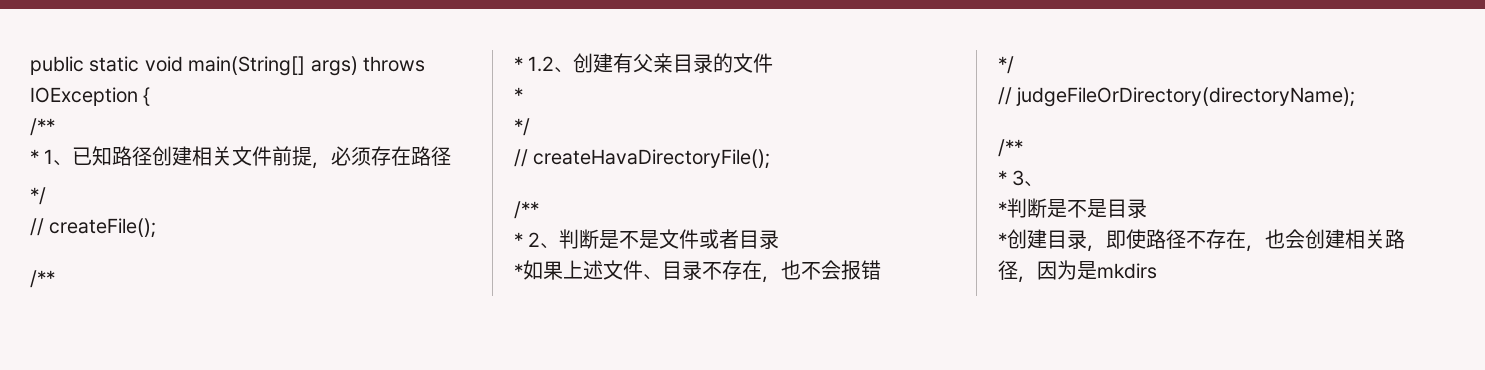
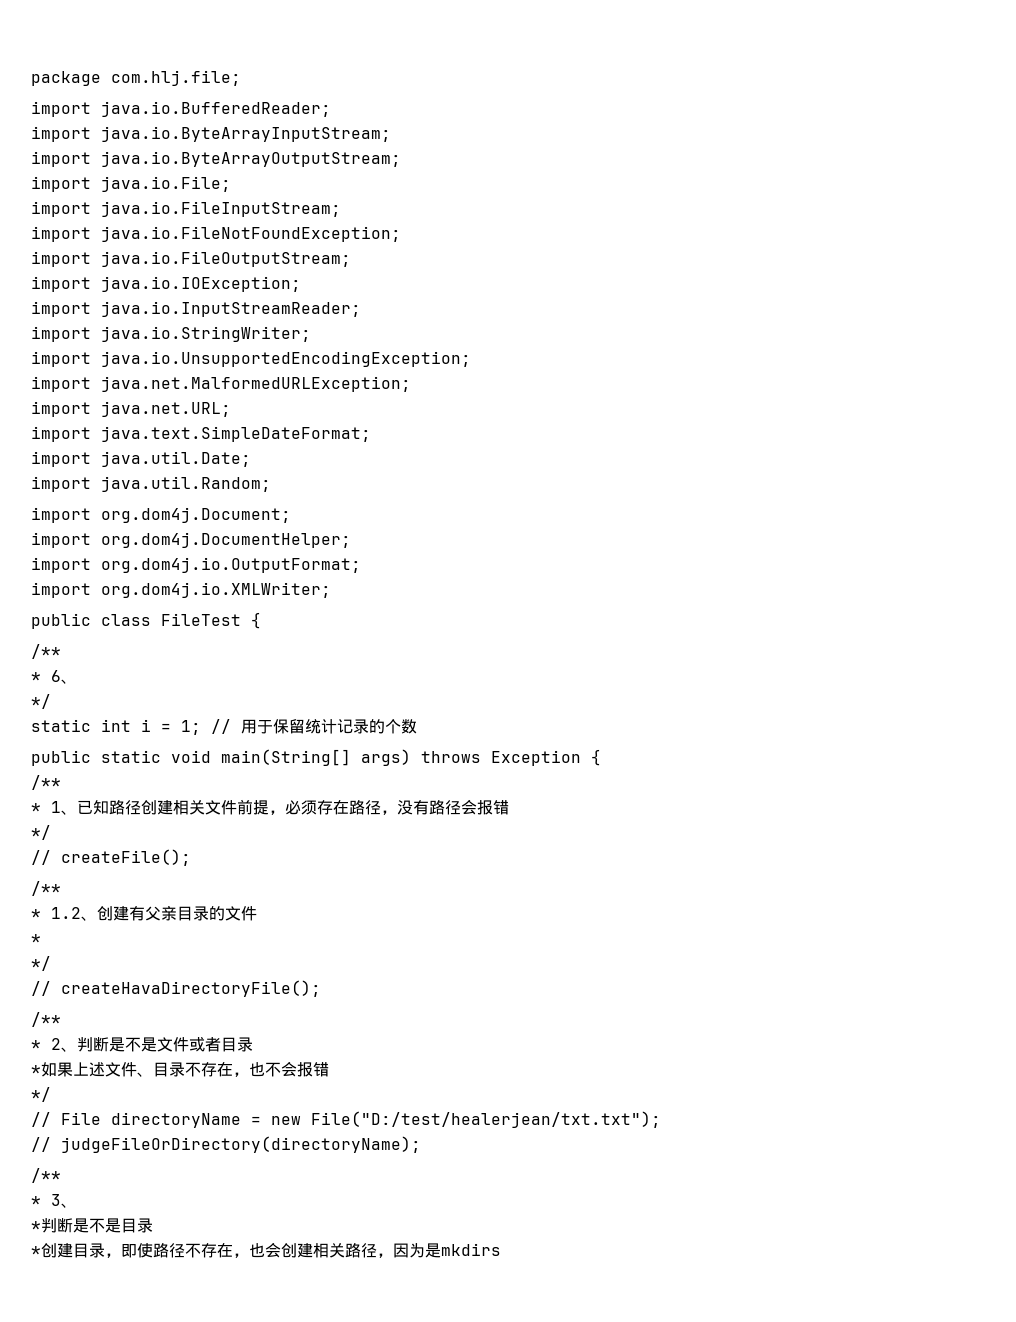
+ package com.hlj.file;
+ import java.io.BufferedReader;
+ import java.io.ByteArrayInputStream;
+ import java.io.ByteArrayOutputStream;
+ import java.io.File;
+ import java.io.FileInputStream;
+ import java.io.FileNotFoundException;
+ import java.io.FileOutputStream;
+ import java.io.IOException;
+ import java.io.InputStreamReader;
+ import java.io.StringWriter;
+ import java.io.UnsupportedEncodingException;
+ import java.net.MalformedURLException;
+ import java.net.URL;
+ import java.text.SimpleDateFormat;
+ import java.util.Date;
+ import java.util.Random;
+ import org.dom4j.Document;
+ import org.dom4j.DocumentHelper;
+ import org.dom4j.io.OutputFormat;
+ import org.dom4j.io.XMLWriter;
+ public class FileTest {
+ /**
+ * 6、
+ */
+ static int i = 1; // 用于保留统计记录的个数
- public static void main(String[] args) throws IOException {
+ public static void main(String[] args) throws Exception {
- * 1、已知路径创建相关文件前提，必须存在路径
+ * 1、已知路径创建相关文件前提，必须存在路径，没有路径会报错
+ // File directoryName = new File("D:/test/healerjean/txt.txt");

